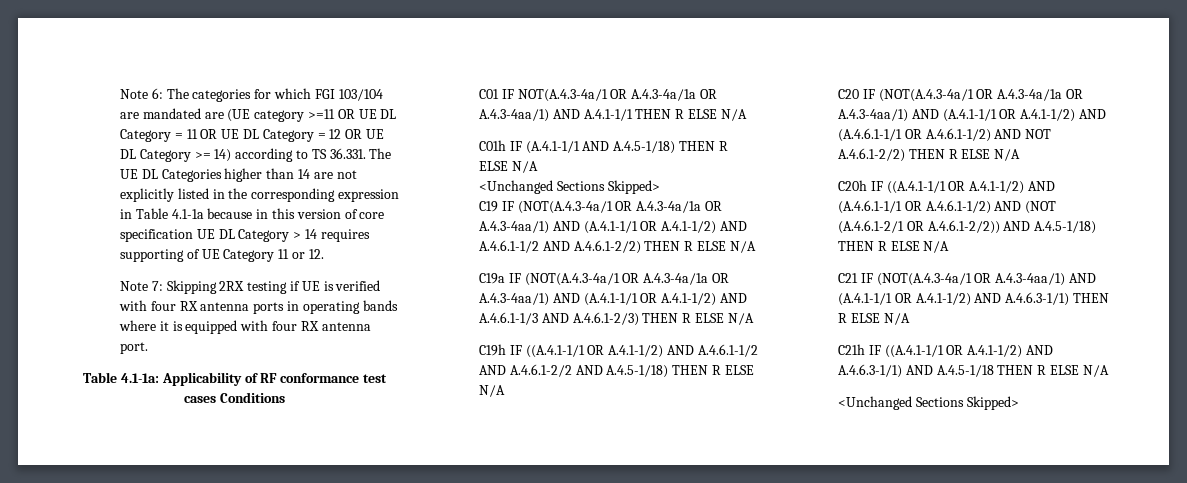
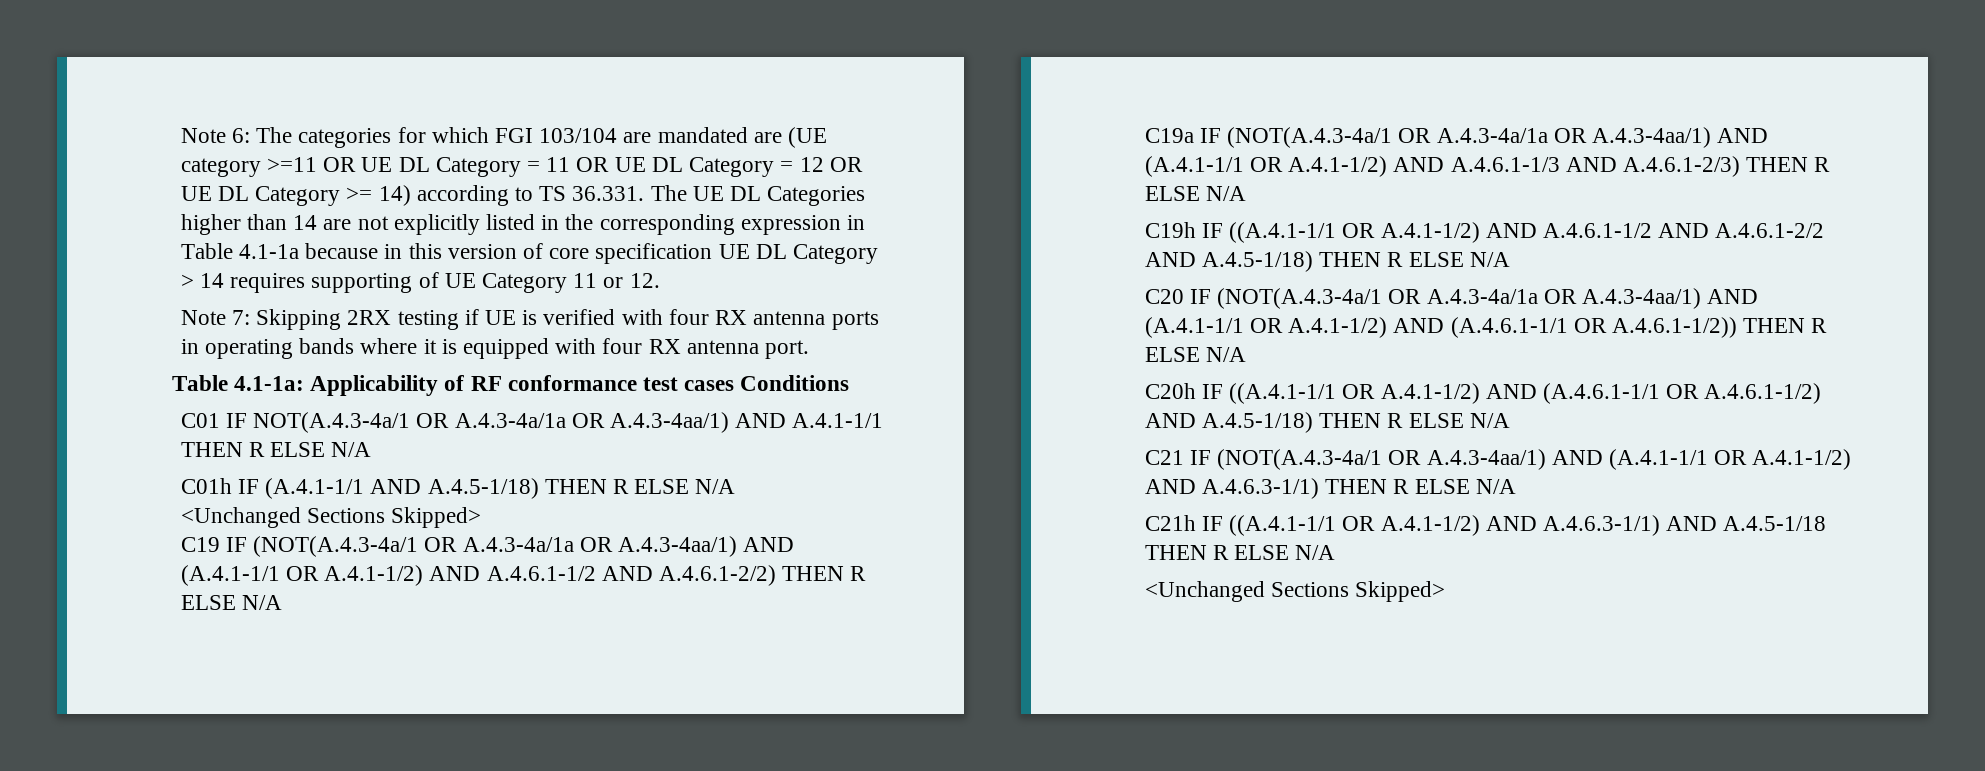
- C20 IF (NOT(A.4.3-4a/1 OR A.4.3-4a/1a OR A.4.3-4aa/1) AND (A.4.1-1/1 OR A.4.1-1/2) AND (A.4.6.1-1/1 OR A.4.6.1-1/2) AND NOT A.4.6.1-2/2) THEN R ELSE N/A
+ C20 IF (NOT(A.4.3-4a/1 OR A.4.3-4a/1a OR A.4.3-4aa/1) AND (A.4.1-1/1 OR A.4.1-1/2) AND (A.4.6.1-1/1 OR A.4.6.1-1/2)) THEN R ELSE N/A
- C20h IF ((A.4.1-1/1 OR A.4.1-1/2) AND (A.4.6.1-1/1 OR A.4.6.1-1/2) AND (NOT (A.4.6.1-2/1 OR A.4.6.1-2/2)) AND A.4.5-1/18) THEN R ELSE N/A
+ C20h IF ((A.4.1-1/1 OR A.4.1-1/2) AND (A.4.6.1-1/1 OR A.4.6.1-1/2) AND A.4.5-1/18) THEN R ELSE N/A

